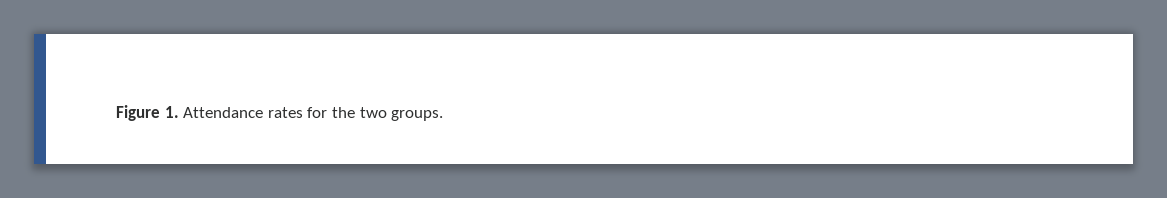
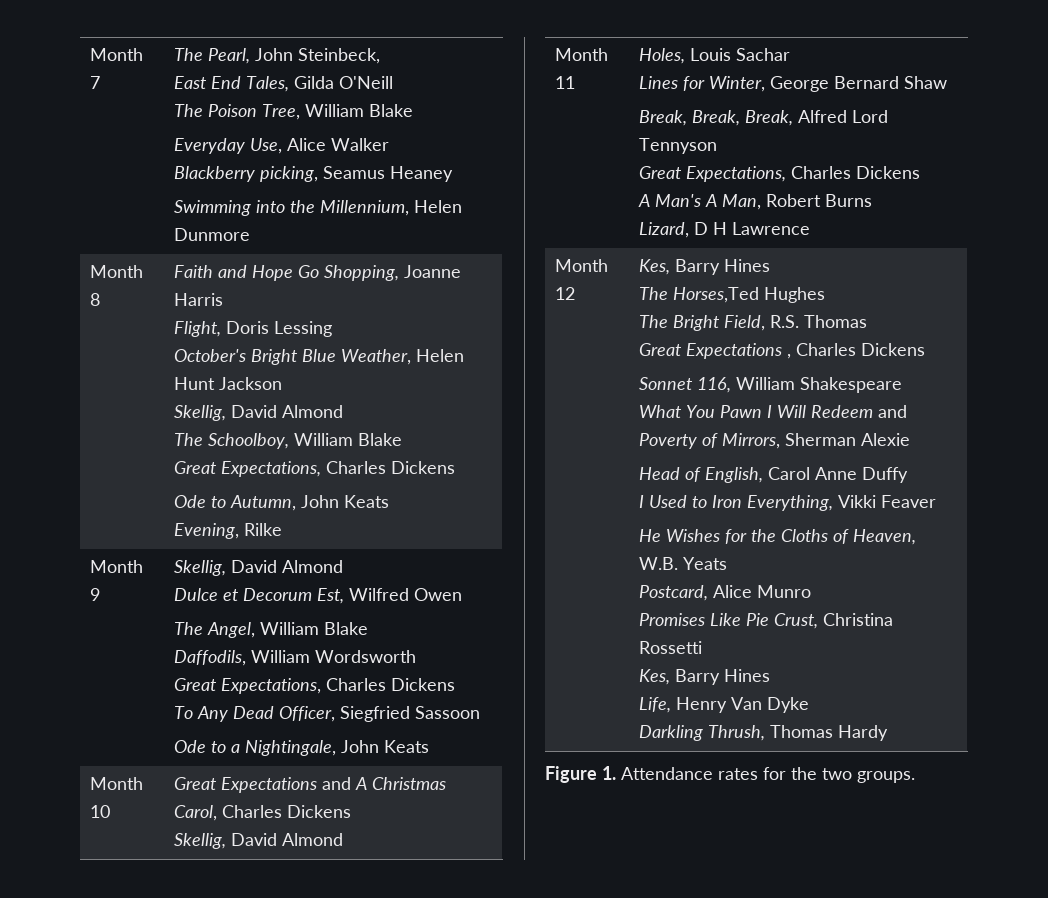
+ Month 7 | The Pearl, John Steinbeck,
+ East End Tales, Gilda O'Neill
+ The Poison Tree, William Blake
+ Everyday Use, Alice Walker
+ Blackberry picking, Seamus Heaney
+ Swimming into the Millennium, Helen Dunmore
+ Month 8 | Faith and Hope Go Shopping, Joanne Harris
+ Flight, Doris Lessing
+ October's Bright Blue Weather, Helen Hunt Jackson
+ Skellig, David Almond
+ The Schoolboy, William Blake
+ Great Expectations, Charles Dickens
+ Ode to Autumn, John Keats
+ Evening, Rilke
+ Month 9 | Skellig, David Almond
+ Dulce et Decorum Est, Wilfred Owen
+ The Angel, William Blake
+ Daffodils, William Wordsworth
+ Great Expectations, Charles Dickens
+ To Any Dead Officer, Siegfried Sassoon
+ Ode to a Nightingale, John Keats
+ Month 10 | Great Expectations and A Christmas Carol, Charles Dickens
+ Skellig, David Almond
+ Month 11 | Holes, Louis Sachar
+ Lines for Winter, George Bernard Shaw
+ Break, Break, Break, Alfred Lord Tennyson
+ Great Expectations, Charles Dickens
+ A Man's A Man, Robert Burns
+ Lizard, D H Lawrence
+ Month 12 | Kes, Barry Hines
+ The Horses,Ted Hughes
+ The Bright Field, R.S. Thomas
+ Great Expectations , Charles Dickens
+ Sonnet 116, William Shakespeare
+ What You Pawn I Will Redeem and Poverty of Mirrors, Sherman Alexie
+ Head of English, Carol Anne Duffy
+ I Used to Iron Everything, Vikki Feaver
+ He Wishes for the Cloths of Heaven, W.B. Yeats
+ Postcard, Alice Munro
+ Promises Like Pie Crust, Christina Rossetti
+ Kes, Barry Hines
+ Life, Henry Van Dyke
+ Darkling Thrush, Thomas Hardy

